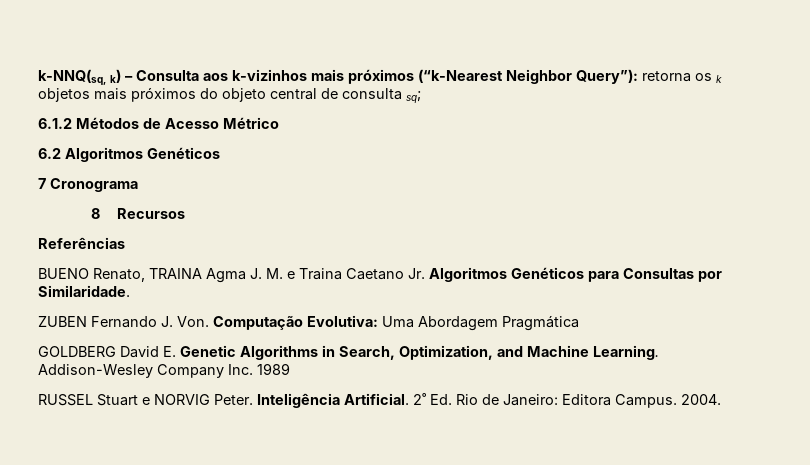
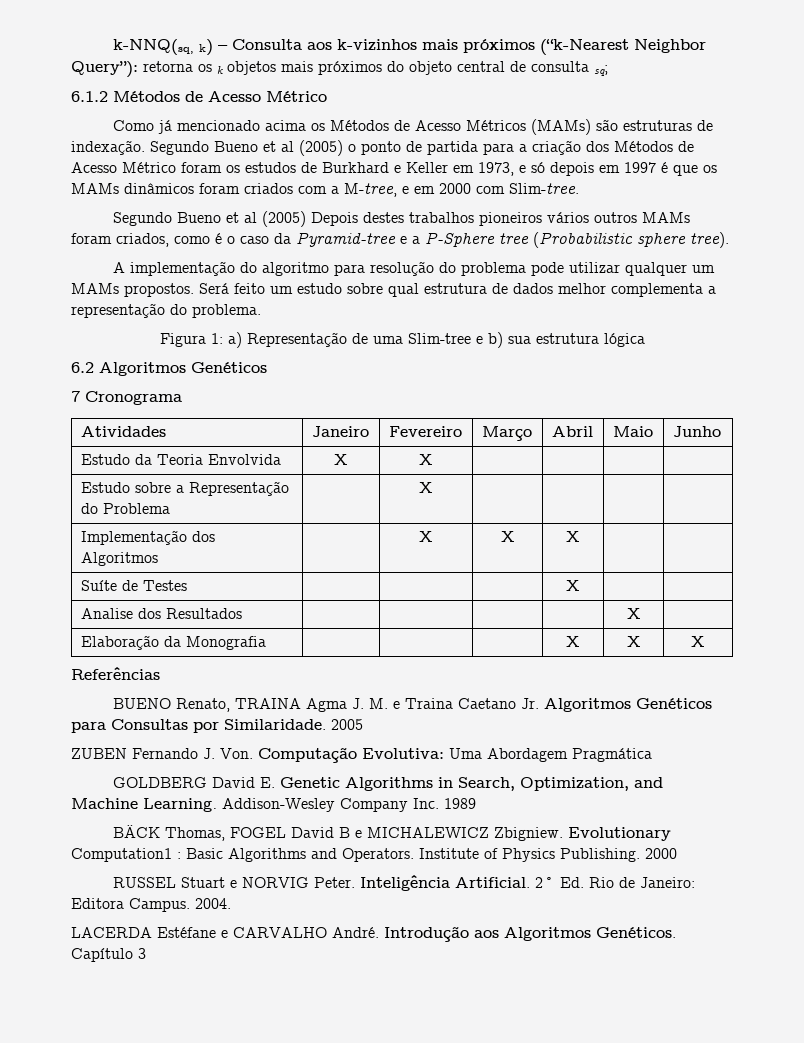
+ Como já mencionado acima os Métodos de Acesso Métricos (MAMs) são estruturas de indexação. Segundo Bueno et al (2005) o ponto de partida para a criação dos Métodos de Acesso Métrico foram os estudos de Burkhard e Keller em 1973, e só depois em 1997 é que os MAMs dinâmicos foram criados com a M-tree, e em 2000 com Slim-tree.
+ Segundo Bueno et al (2005) Depois destes trabalhos pioneiros vários outros MAMs foram criados, como é o caso da Pyramid-tree e a P-Sphere tree (Probabilistic sphere tree).
+ A implementação do algoritmo para resolução do problema pode utilizar qualquer um MAMs propostos. Será feito um estudo sobre qual estrutura de dados melhor complementa a representação do problema.
+ Figura 1: a) Representação de uma Slim-tree e b) sua estrutura lógica
- 8 Recursos
+ Atividades | Janeiro | Fevereiro | Março | Abril | Maio | Junho
+ Estudo da Teoria Envolvida | X | X | | | |
+ Estudo sobre a Representação do Problema | | X | | | |
+ Implementação dos Algoritmos | | X | X | X | |
+ Suíte de Testes | | | | X | |
+ Analise dos Resultados | | | | | X |
+ Elaboração da Monografia | | | | X | X | X
+ 2005
+ BÄCK Thomas, FOGEL David B e MICHALEWICZ Zbigniew. Evolutionary Computation1 : Basic Algorithms and Operators. Institute of Physics Publishing. 2000
+ LACERDA Estéfane e CARVALHO André. Introdução aos Algoritmos Genéticos. Capítulo 3

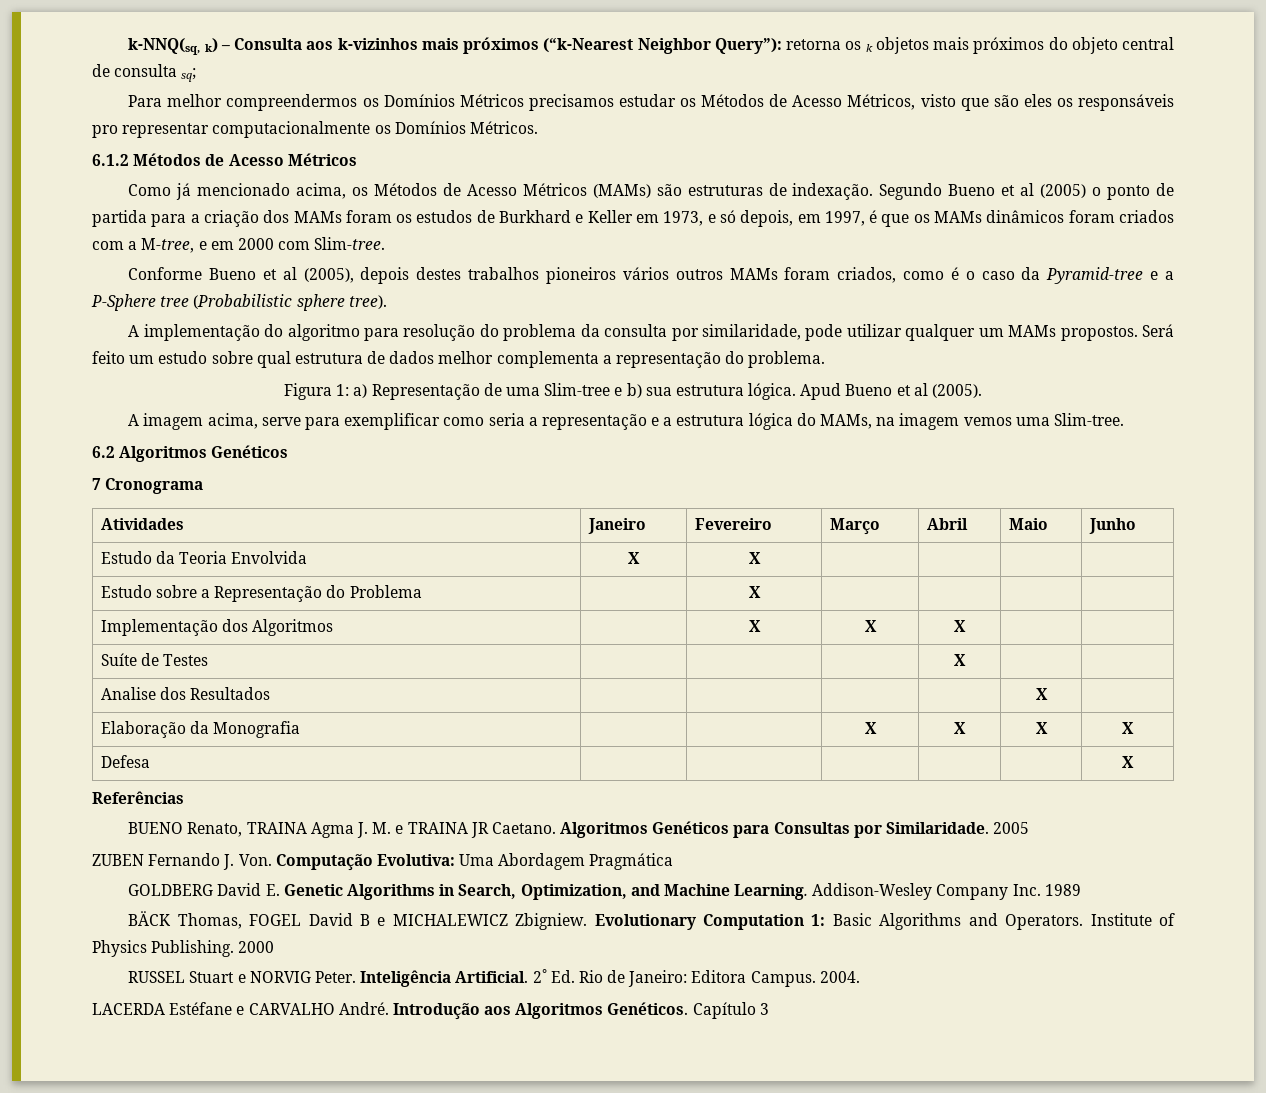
+ Para melhor compreendermos os Domínios Métricos precisamos estudar os Métodos de Acesso Métricos, visto que são eles os responsáveis pro representar computacionalmente os Domínios Métricos.
- 6.1.2 Métodos de Acesso Métrico
+ 6.1.2 Métodos de Acesso Métricos
- Como já mencionado acima os Métodos de Acesso Métricos (MAMs) são estruturas de indexação.
+ Como já mencionado acima, os Métodos de Acesso Métricos (MAMs) são estruturas de indexação.
- Segundo Bueno et al (2005) o ponto de partida para a criação dos Métodos de Acesso Métrico foram os estudos de Burkhard e Keller em 1973, e só depois em 1997 é que os MAMs dinâmicos foram criados com a M-tree, e em 2000 com Slim-tree.
+ Segundo Bueno et al (2005) o ponto de partida para a criação dos MAMs foram os estudos de Burkhard e Keller em 1973, e só depois, em 1997, é que os MAMs dinâmicos foram criados com a M-tree, e em 2000 com Slim-tree.
- Segundo Bueno et al (2005) Depois destes trabalhos pioneiros vários outros MAMs foram criados, como é o caso da Pyramid-tree e a P-Sphere tree (Probabilistic sphere tree).
+ Conforme Bueno et al (2005), depois destes trabalhos pioneiros vários outros MAMs foram criados, como é o caso da Pyramid-tree e a P-Sphere tree (Probabilistic sphere tree).
- A implementação do algoritmo para resolução do problema pode utilizar qualquer um MAMs propostos.
+ A implementação do algoritmo para resolução do problema da consulta por similaridade, pode utilizar qualquer um MAMs propostos.
- Figura 1: a) Representação de uma Slim-tree e b) sua estrutura lógica
+ Figura 1: a) Representação de uma Slim-tree e b) sua estrutura lógica. Apud Bueno et al (2005).
+ A imagem acima, serve para exemplificar como seria a representação e a estrutura lógica do MAMs, na imagem vemos uma Slim-tree.
- Elaboração da Monografia | | | | X | X | X
+ Elaboração da Monografia | | | X | X | X | X
+ Defesa | | | | | | X
- BUENO Renato, TRAINA Agma J. M. e Traina Caetano Jr. Algoritmos Genéticos para Consultas por Similaridade.
+ BUENO Renato, TRAINA Agma J. M. e TRAINA JR Caetano. Algoritmos Genéticos para Consultas por Similaridade.
- Evolutionary Computation1 : Basic Algorithms and Operators.
+ Evolutionary Computation 1: Basic Algorithms and Operators.

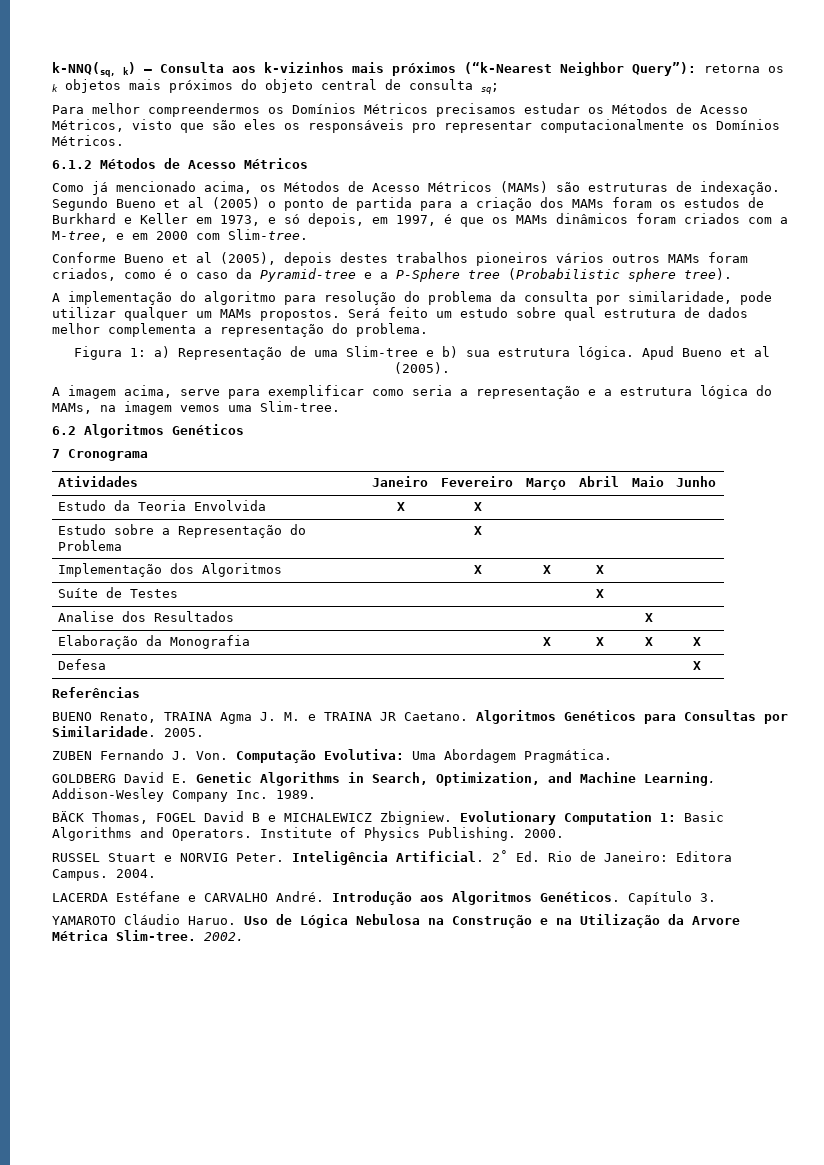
- 2005
+ 2005.
- ZUBEN Fernando J. Von. Computação Evolutiva: Uma Abordagem Pragmática
+ ZUBEN Fernando J. Von. Computação Evolutiva: Uma Abordagem Pragmática.
- Addison-Wesley Company Inc. 1989
+ Addison-Wesley Company Inc. 1989.
- Institute of Physics Publishing. 2000
+ Institute of Physics Publishing. 2000.
- Capítulo 3
+ Capítulo 3.
+ YAMAROTO Cláudio Haruo. Uso de Lógica Nebulosa na Construção e na Utilização da Arvore Métrica Slim-tree. 2002.

